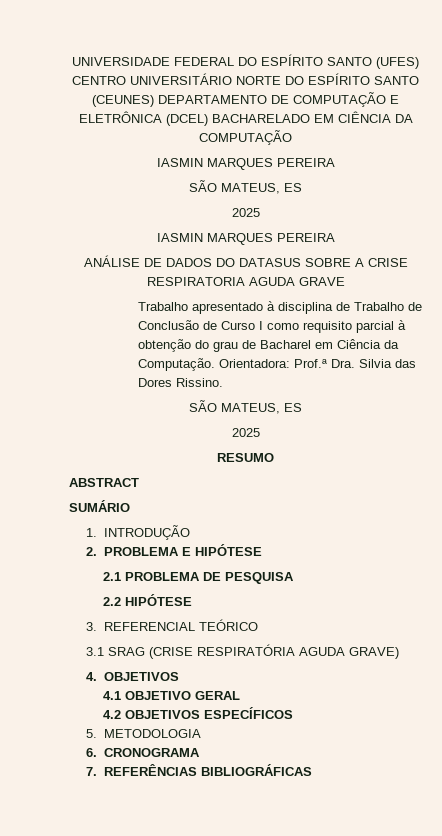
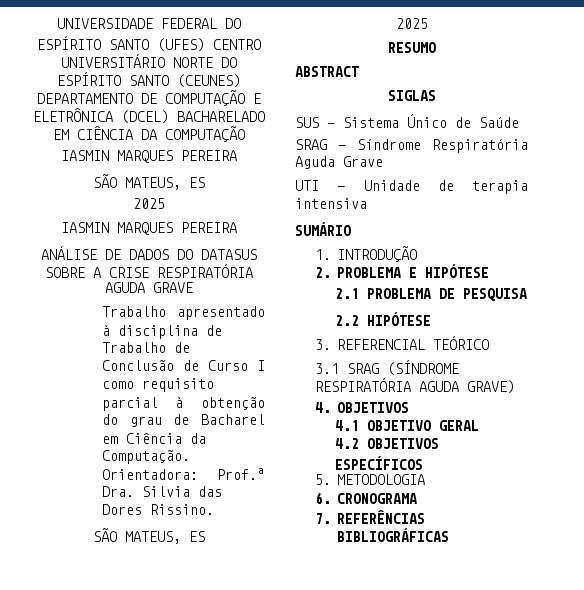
- ANÁLISE DE DADOS DO DATASUS SOBRE A CRISE RESPIRATORIA AGUDA GRAVE
+ ANÁLISE DE DADOS DO DATASUS SOBRE A CRISE RESPIRATÓRIA AGUDA GRAVE
+ SIGLAS
+ SUS - Sistema Único de Saúde
+ SRAG - Síndrome Respiratória Aguda Grave
+ UTI - Unidade de terapia intensiva
- 3.1 SRAG (CRISE RESPIRATÓRIA AGUDA GRAVE)
+ 3.1 SRAG (SÍNDROME RESPIRATÓRIA AGUDA GRAVE)

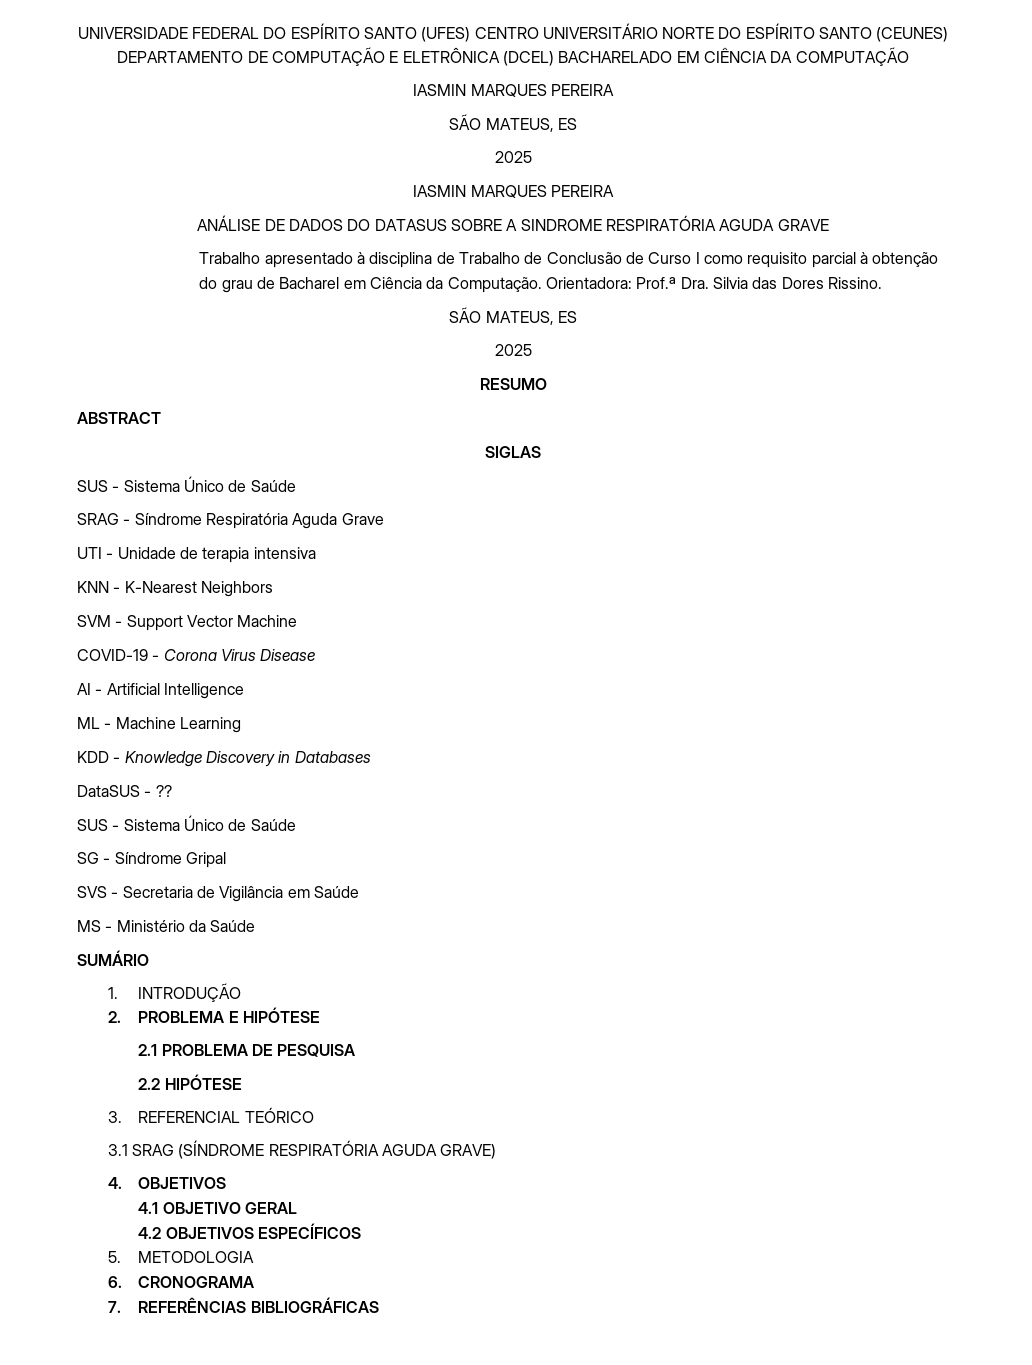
- ANÁLISE DE DADOS DO DATASUS SOBRE A CRISE RESPIRATÓRIA AGUDA GRAVE
+ ANÁLISE DE DADOS DO DATASUS SOBRE A SINDROME RESPIRATÓRIA AGUDA GRAVE
+ KNN - K-Nearest Neighbors
+ SVM - Support Vector Machine
+ COVID-19 - Corona Virus Disease
+ AI - Artificial Intelligence
+ ML - Machine Learning
+ KDD - Knowledge Discovery in Databases
+ DataSUS - ??
+ SUS - Sistema Único de Saúde
+ SG - Síndrome Gripal
+ SVS - Secretaria de Vigilância em Saúde
+ MS - Ministério da Saúde

